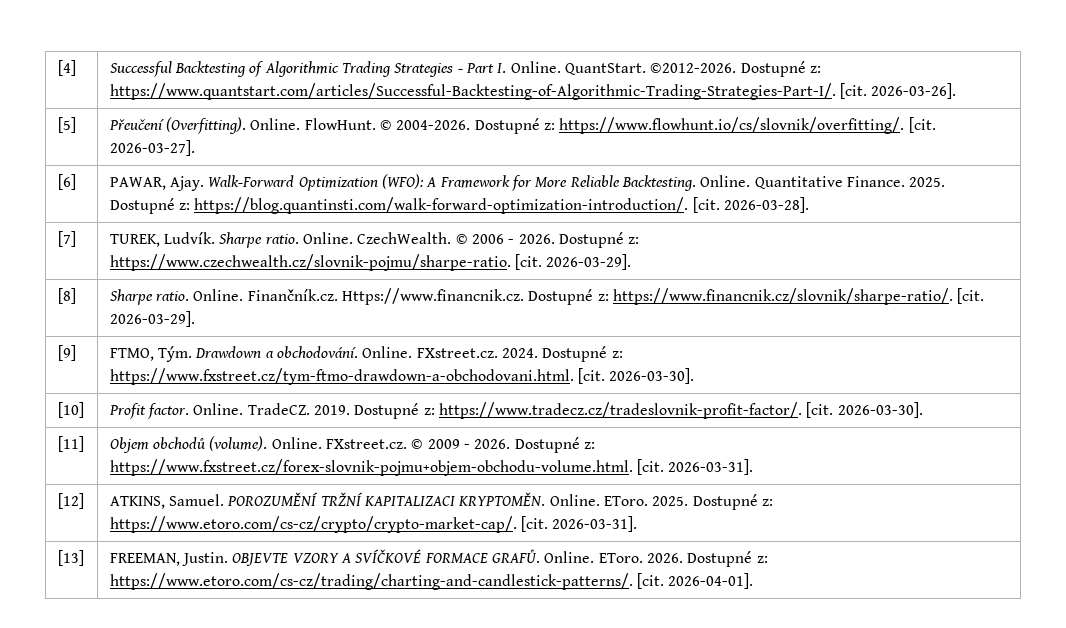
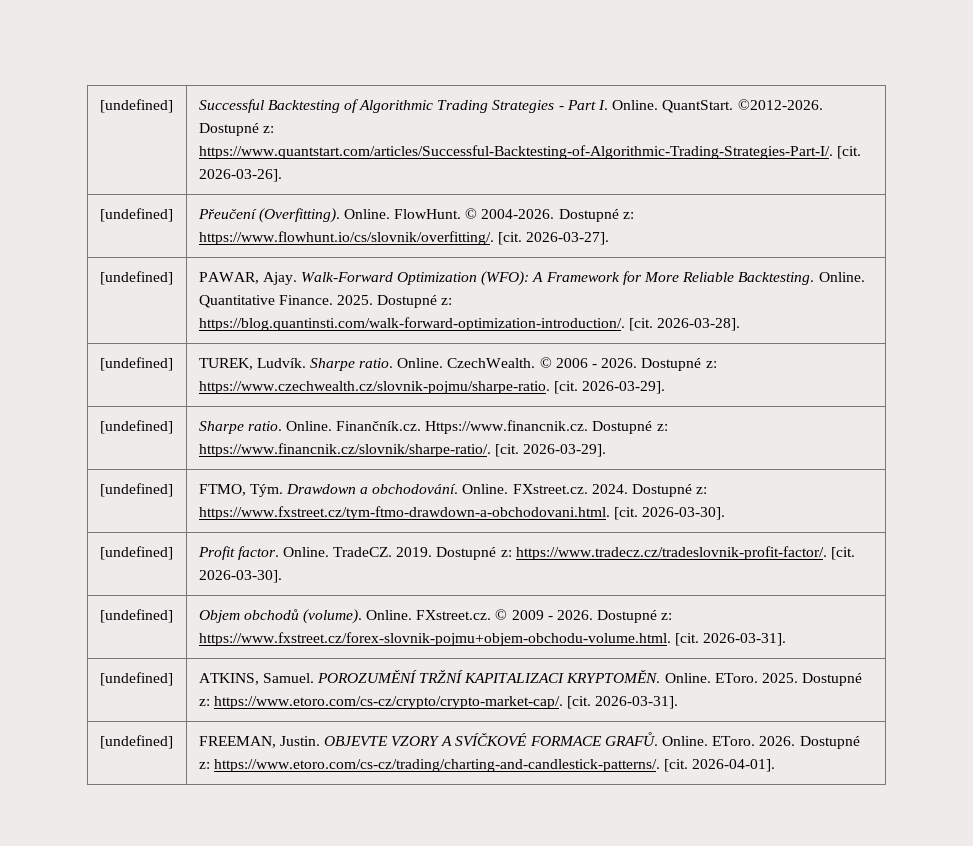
- [4] | Successful Backtesting of Algorithmic Trading Strategies - Part I. Online. QuantStart. ©2012-2026. Dostupné z: https://www.quantstart.com/articles/Successful-Backtesting-of-Algorithmic-Trading-Strategies-Part-I/. [cit. 2026-03-26].
+ [undefined] | Successful Backtesting of Algorithmic Trading Strategies - Part I. Online. QuantStart. ©2012-2026. Dostupné z: https://www.quantstart.com/articles/Successful-Backtesting-of-Algorithmic-Trading-Strategies-Part-I/. [cit. 2026-03-26].
- [5] | Přeučení (Overfitting). Online. FlowHunt. © 2004-2026. Dostupné z: https://www.flowhunt.io/cs/slovnik/overfitting/. [cit. 2026-03-27].
+ [undefined] | Přeučení (Overfitting). Online. FlowHunt. © 2004-2026. Dostupné z: https://www.flowhunt.io/cs/slovnik/overfitting/. [cit. 2026-03-27].
- [6] | PAWAR, Ajay. Walk-Forward Optimization (WFO): A Framework for More Reliable Backtesting. Online. Quantitative Finance. 2025. Dostupné z: https://blog.quantinsti.com/walk-forward-optimization-introduction/. [cit. 2026-03-28].
+ [undefined] | PAWAR, Ajay. Walk-Forward Optimization (WFO): A Framework for More Reliable Backtesting. Online. Quantitative Finance. 2025. Dostupné z: https://blog.quantinsti.com/walk-forward-optimization-introduction/. [cit. 2026-03-28].
- [7] | TUREK, Ludvík. Sharpe ratio. Online. CzechWealth. © 2006 - 2026. Dostupné z: https://www.czechwealth.cz/slovnik-pojmu/sharpe-ratio. [cit. 2026-03-29].
+ [undefined] | TUREK, Ludvík. Sharpe ratio. Online. CzechWealth. © 2006 - 2026. Dostupné z: https://www.czechwealth.cz/slovnik-pojmu/sharpe-ratio. [cit. 2026-03-29].
- [8] | Sharpe ratio. Online. Finančník.cz. Https://www.financnik.cz. Dostupné z: https://www.financnik.cz/slovnik/sharpe-ratio/. [cit. 2026-03-29].
+ [undefined] | Sharpe ratio. Online. Finančník.cz. Https://www.financnik.cz. Dostupné z: https://www.financnik.cz/slovnik/sharpe-ratio/. [cit. 2026-03-29].
- [9] | FTMO, Tým. Drawdown a obchodování. Online. FXstreet.cz. 2024. Dostupné z: https://www.fxstreet.cz/tym-ftmo-drawdown-a-obchodovani.html. [cit. 2026-03-30].
+ [undefined] | FTMO, Tým. Drawdown a obchodování. Online. FXstreet.cz. 2024. Dostupné z: https://www.fxstreet.cz/tym-ftmo-drawdown-a-obchodovani.html. [cit. 2026-03-30].
- [10] | Profit factor. Online. TradeCZ. 2019. Dostupné z: https://www.tradecz.cz/tradeslovnik-profit-factor/. [cit. 2026-03-30].
+ [undefined] | Profit factor. Online. TradeCZ. 2019. Dostupné z: https://www.tradecz.cz/tradeslovnik-profit-factor/. [cit. 2026-03-30].
- [11] | Objem obchodů (volume). Online. FXstreet.cz. © 2009 - 2026. Dostupné z: https://www.fxstreet.cz/forex-slovnik-pojmu+objem-obchodu-volume.html. [cit. 2026-03-31].
+ [undefined] | Objem obchodů (volume). Online. FXstreet.cz. © 2009 - 2026. Dostupné z: https://www.fxstreet.cz/forex-slovnik-pojmu+objem-obchodu-volume.html. [cit. 2026-03-31].
- [12] | ATKINS, Samuel. POROZUMĚNÍ TRŽNÍ KAPITALIZACI KRYPTOMĚN. Online. EToro. 2025. Dostupné z: https://www.etoro.com/cs-cz/crypto/crypto-market-cap/. [cit. 2026-03-31].
+ [undefined] | ATKINS, Samuel. POROZUMĚNÍ TRŽNÍ KAPITALIZACI KRYPTOMĚN. Online. EToro. 2025. Dostupné z: https://www.etoro.com/cs-cz/crypto/crypto-market-cap/. [cit. 2026-03-31].
- [13] | FREEMAN, Justin. OBJEVTE VZORY A SVÍČKOVÉ FORMACE GRAFŮ. Online. EToro. 2026. Dostupné z: https://www.etoro.com/cs-cz/trading/charting-and-candlestick-patterns/. [cit. 2026-04-01].
+ [undefined] | FREEMAN, Justin. OBJEVTE VZORY A SVÍČKOVÉ FORMACE GRAFŮ. Online. EToro. 2026. Dostupné z: https://www.etoro.com/cs-cz/trading/charting-and-candlestick-patterns/. [cit. 2026-04-01].

